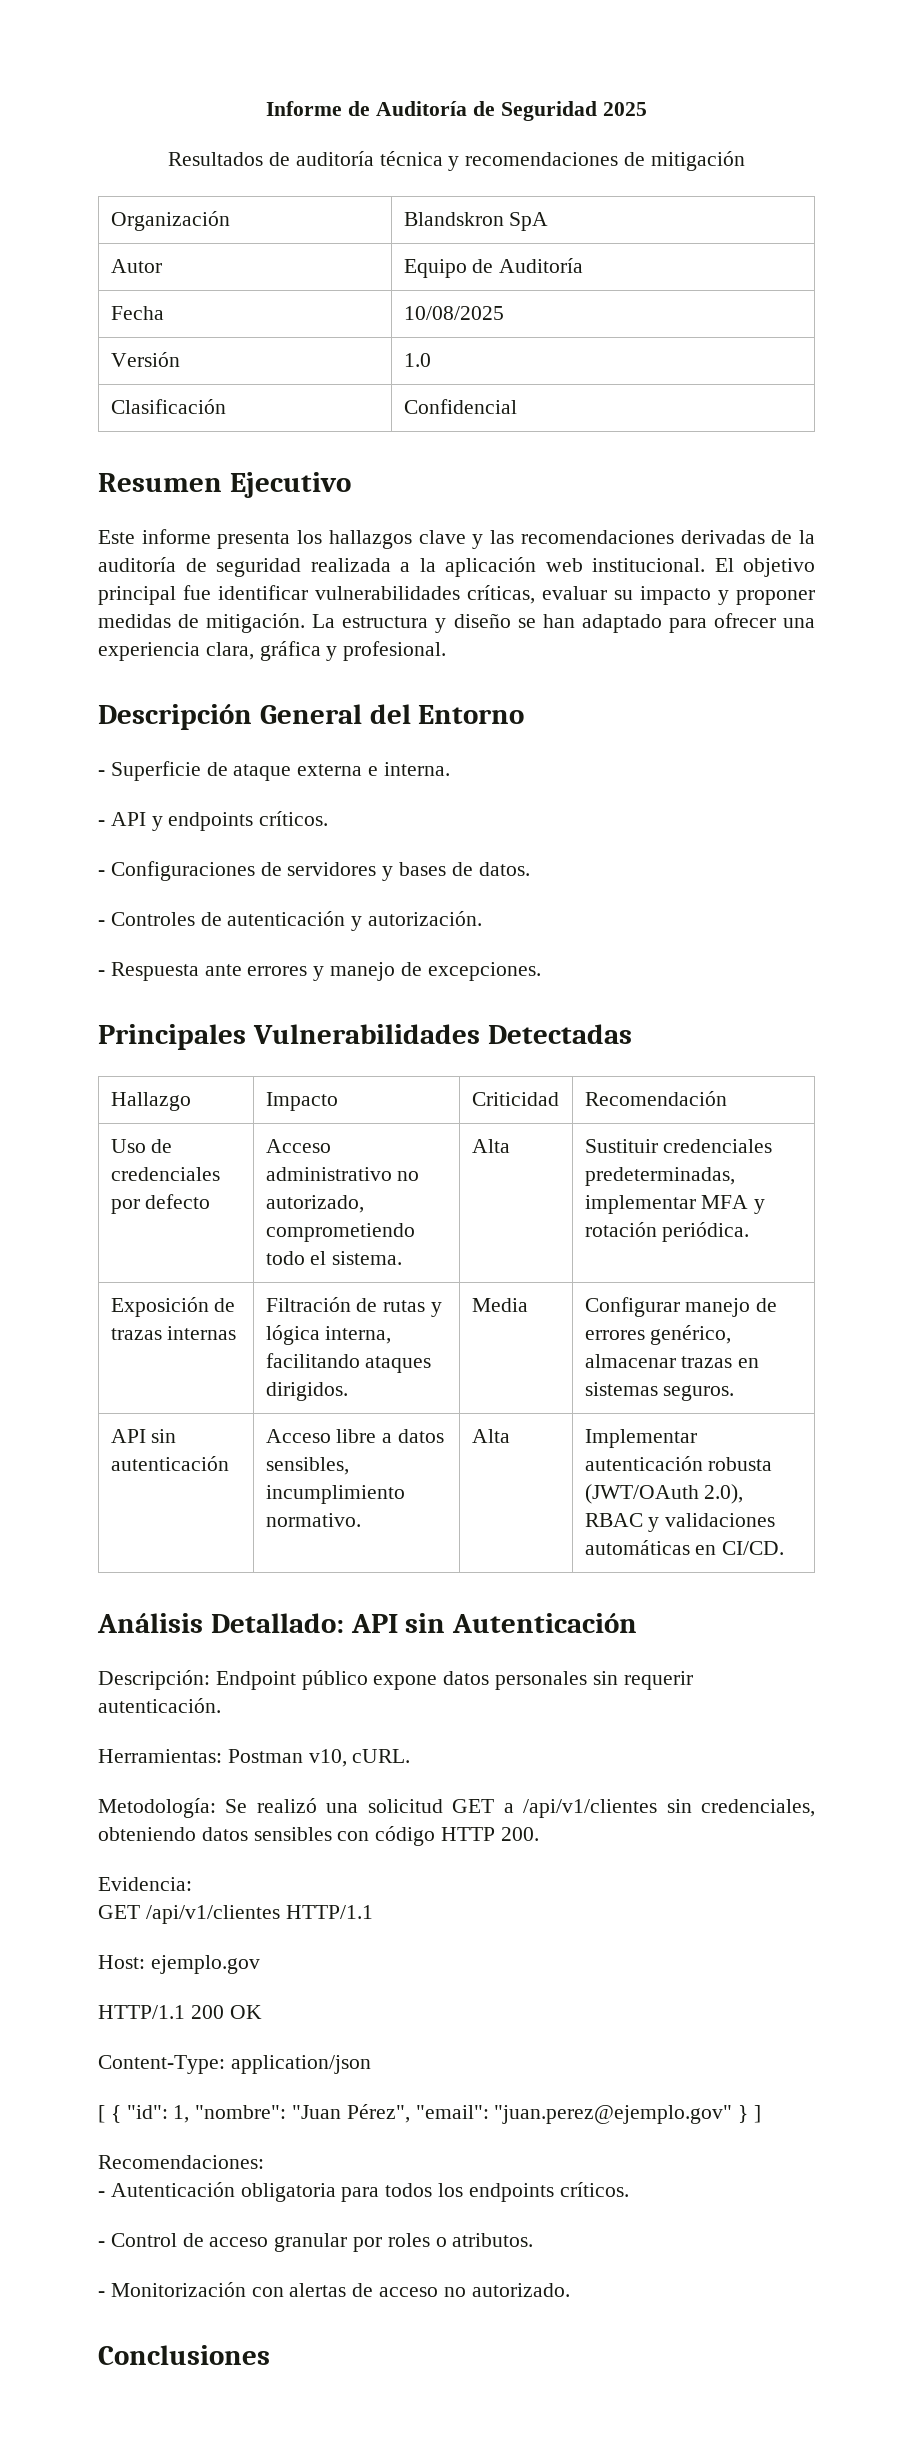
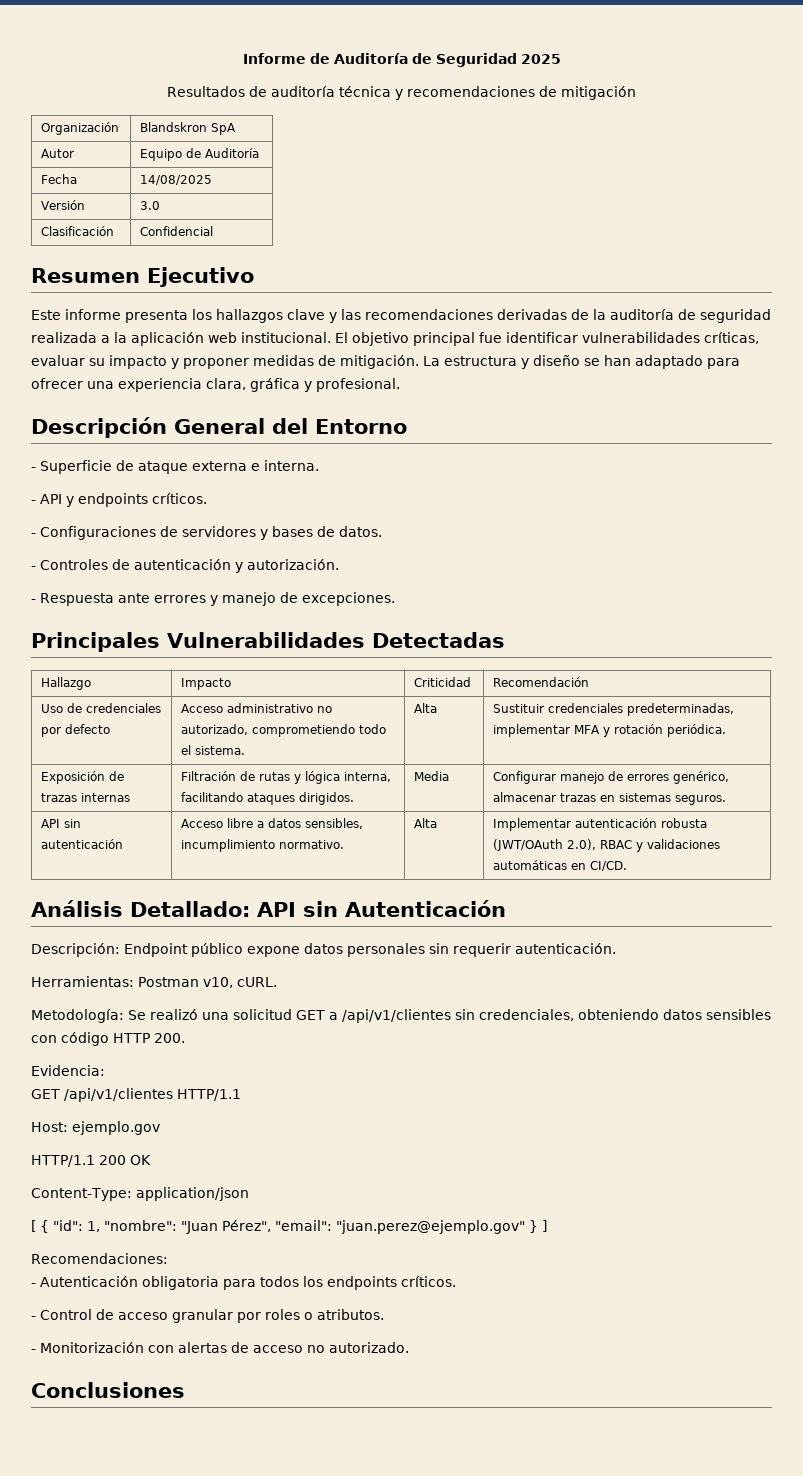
- Fecha | 10/08/2025
+ Fecha | 14/08/2025
- Versión | 1.0
+ Versión | 3.0

